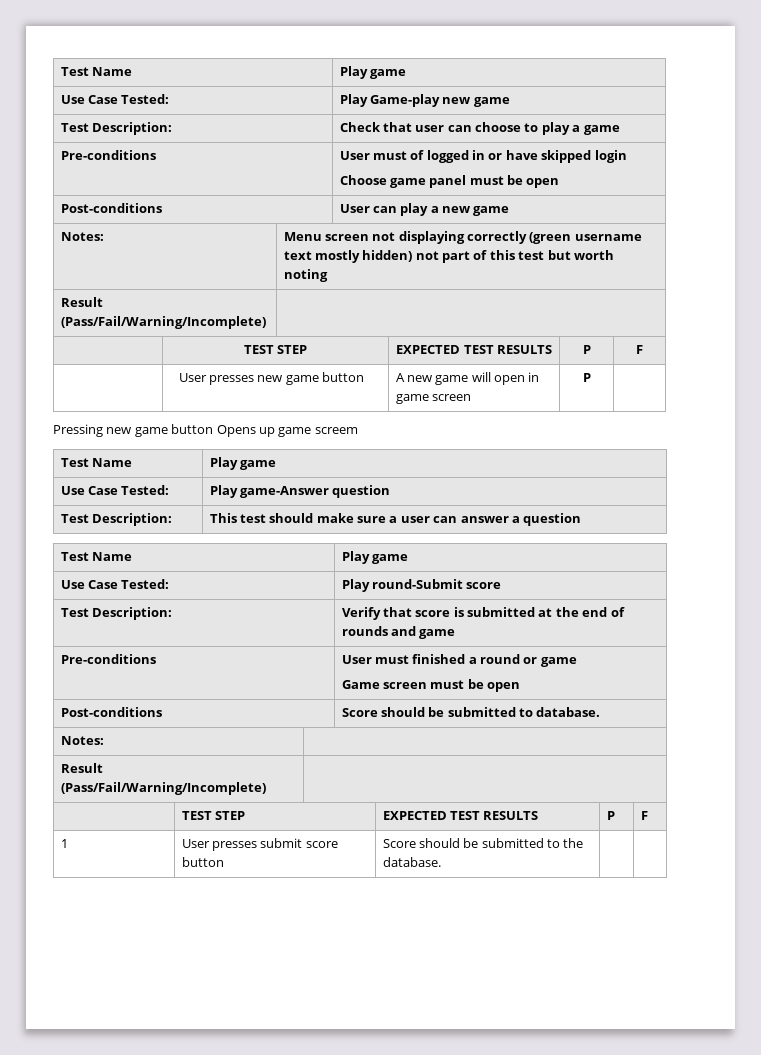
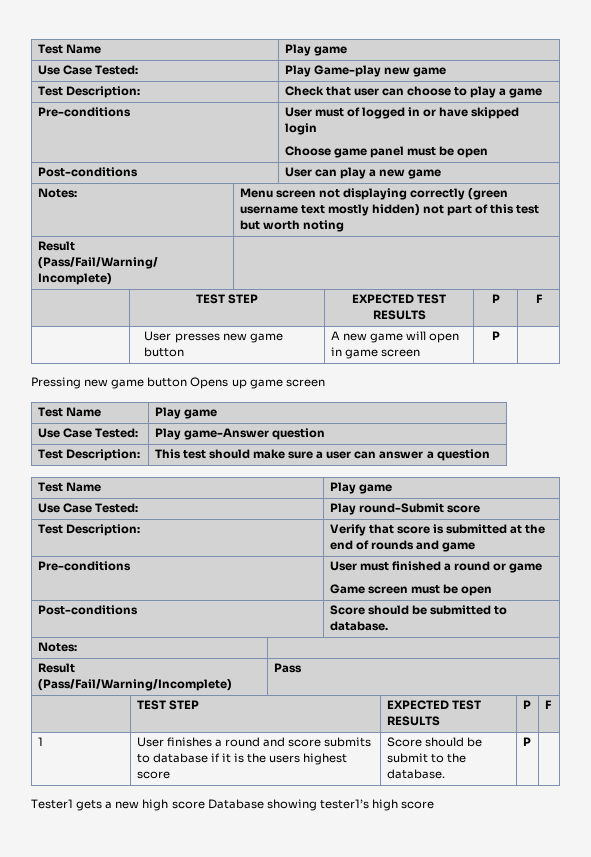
- Pressing new game button Opens up game screem
+ Pressing new game button Opens up game screen
  Post-conditions | Score should be submitted to database.
  Notes: |
- Result (Pass/Fail/Warning/Incomplete) |
+ Result (Pass/Fail/Warning/Incomplete) | Pass
- 1 | User presses submit score button | Score should be submitted to the database. | |
+ 1 | User finishes a round and score submits to database if it is the users highest score | Score should be submit to the database. | P |
+ Tester1 gets a new high score Database showing tester1’s high score

